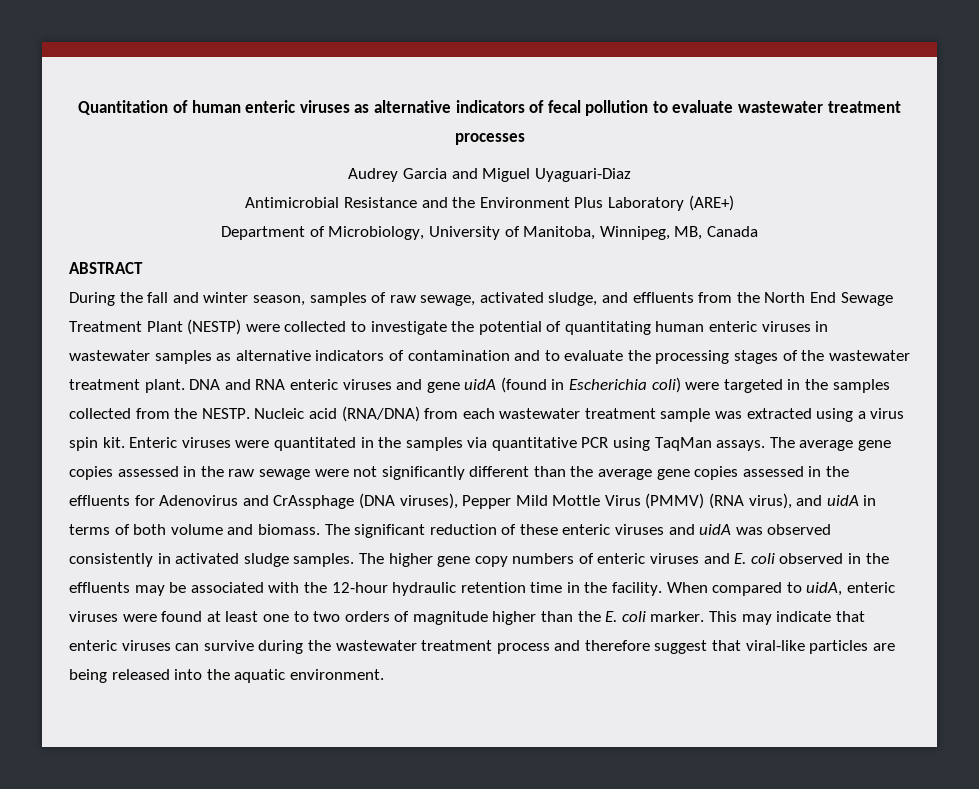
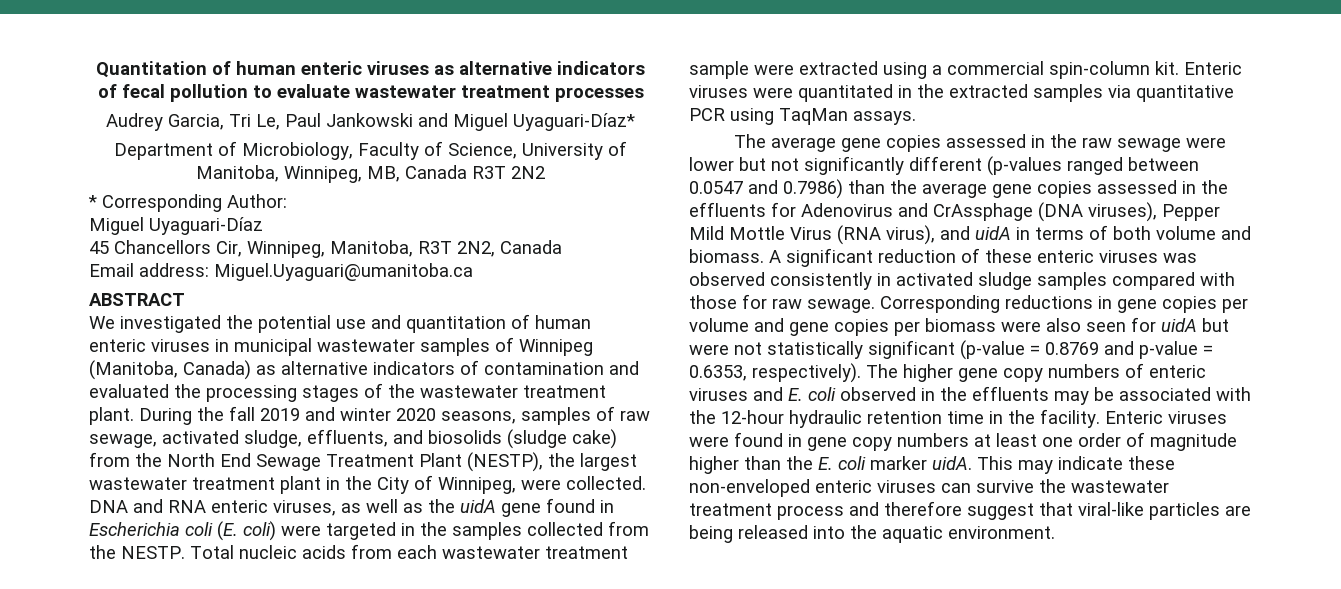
- Audrey Garcia and Miguel Uyaguari-Diaz
- Antimicrobial Resistance and the Environment Plus Laboratory (ARE+)
+ Audrey Garcia, Tri Le, Paul Jankowski and Miguel Uyaguari-Díaz*
- Department of Microbiology, University of Manitoba, Winnipeg, MB, Canada
+ Department of Microbiology, Faculty of Science, University of Manitoba, Winnipeg, MB, Canada R3T 2N2
+ * Corresponding Author:
+ Miguel Uyaguari-Díaz
+ 45 Chancellors Cir, Winnipeg, Manitoba, R3T 2N2, Canada
+ Email address: Miguel.Uyaguari@umanitoba.ca
  ABSTRACT
- During the fall and winter season, samples of raw sewage, activated sludge, and effluents from the North End Sewage Treatment Plant (NESTP) were collected to investigate the potential of quantitating human enteric viruses in wastewater samples as alternative indicators of contamination and to evaluate the processing stages of the wastewater treatment plant.
+ We investigated the potential use and quantitation of human enteric viruses in municipal wastewater samples of Winnipeg (Manitoba, Canada) as alternative indicators of contamination and evaluated the processing stages of the wastewater treatment plant.
- DNA and RNA enteric viruses and gene uidA (found in Escherichia coli) were targeted in the samples collected from the NESTP.
+ During the fall 2019 and winter 2020 seasons, samples of raw sewage, activated sludge, effluents, and biosolids (sludge cake) from the North End Sewage Treatment Plant (NESTP), the largest wastewater treatment plant in the City of Winnipeg, were collected. DNA and RNA enteric viruses, as well as the uidA gene found in Escherichia coli (E. coli) were targeted in the samples collected from the NESTP.
- Nucleic acid (RNA/DNA) from each wastewater treatment sample was extracted using a virus spin kit.
+ Total nucleic acids from each wastewater treatment sample were extracted using a commercial spin-column kit.
- Enteric viruses were quantitated in the samples via quantitative PCR using TaqMan assays. The average gene copies assessed in the raw sewage were not significantly different than the average gene copies assessed in the effluents for Adenovirus and CrAssphage (DNA viruses), Pepper Mild Mottle Virus (PMMV) (RNA virus), and uidA in terms of both volume and biomass.
+ Enteric viruses were quantitated in the extracted samples via quantitative PCR using TaqMan assays.
+ The average gene copies assessed in the raw sewage were lower but not significantly different (p-values ranged between 0.0547 and 0.7986) than the average gene copies assessed in the effluents for Adenovirus and CrAssphage (DNA viruses), Pepper Mild Mottle Virus (RNA virus), and uidA in terms of both volume and biomass.
- The significant reduction of these enteric viruses and uidA was observed consistently in activated sludge samples.
+ A significant reduction of these enteric viruses was observed consistently in activated sludge samples compared with those for raw sewage. Corresponding reductions in gene copies per volume and gene copies per biomass were also seen for uidA but were not statistically significant (p-value = 0.8769 and p-value = 0.6353, respectively).
- When compared to uidA, enteric viruses were found at least one to two orders of magnitude higher than the E. coli marker.
+ Enteric viruses were found in gene copy numbers at least one order of magnitude higher than the E. coli marker uidA.
- This may indicate that enteric viruses can survive during the wastewater treatment process and therefore suggest that viral-like particles are being released into the aquatic environment.
+ This may indicate these non-enveloped enteric viruses can survive the wastewater treatment process and therefore suggest that viral-like particles are being released into the aquatic environment.

